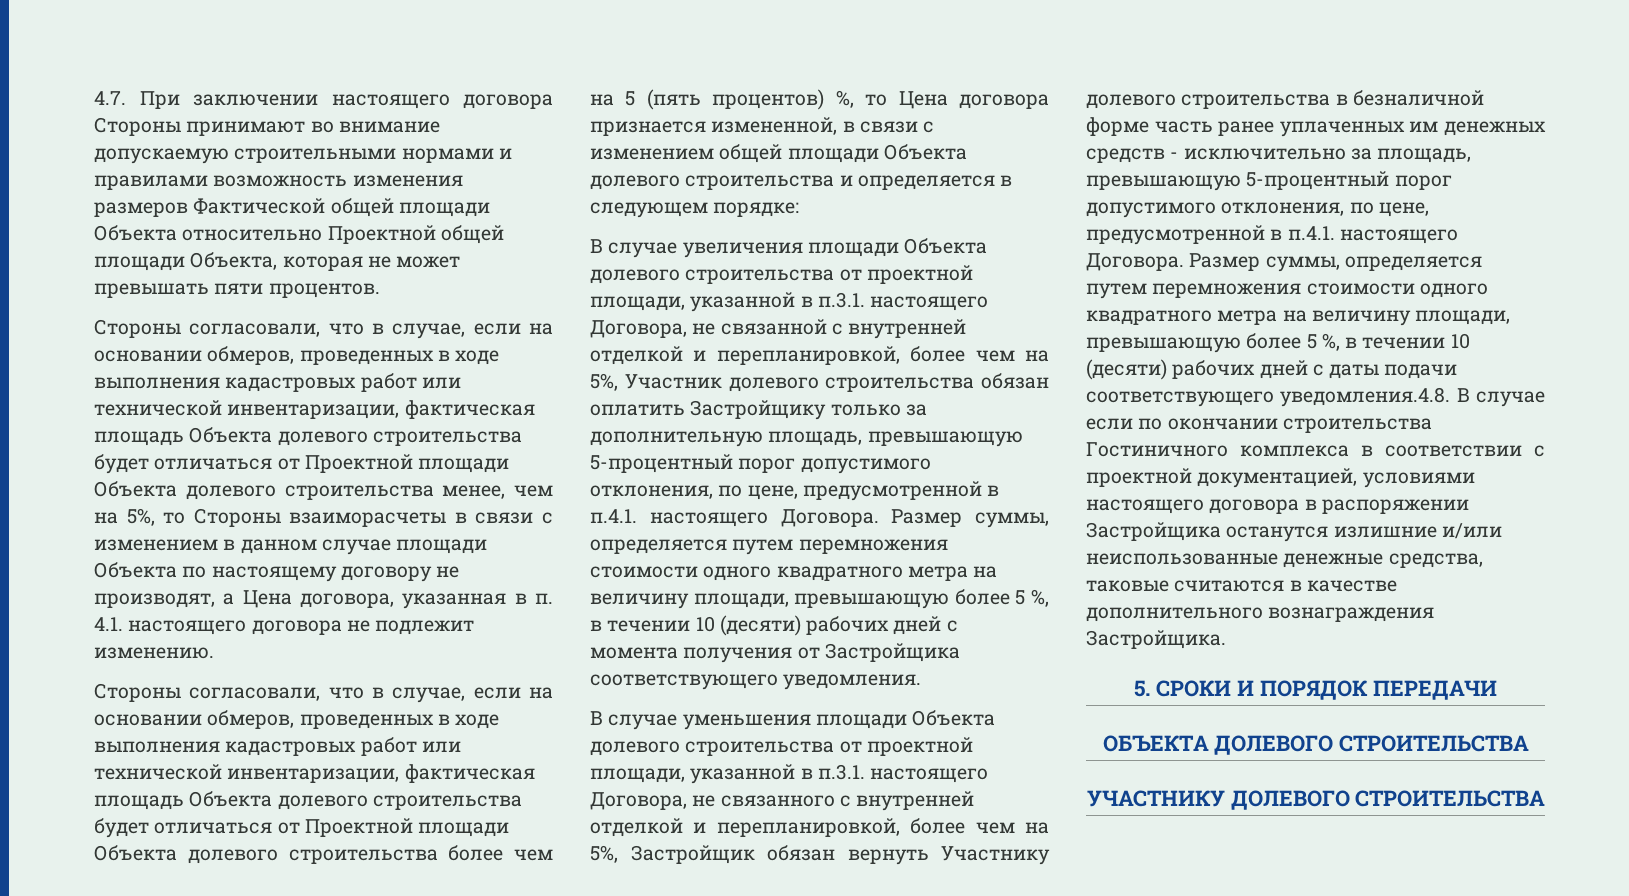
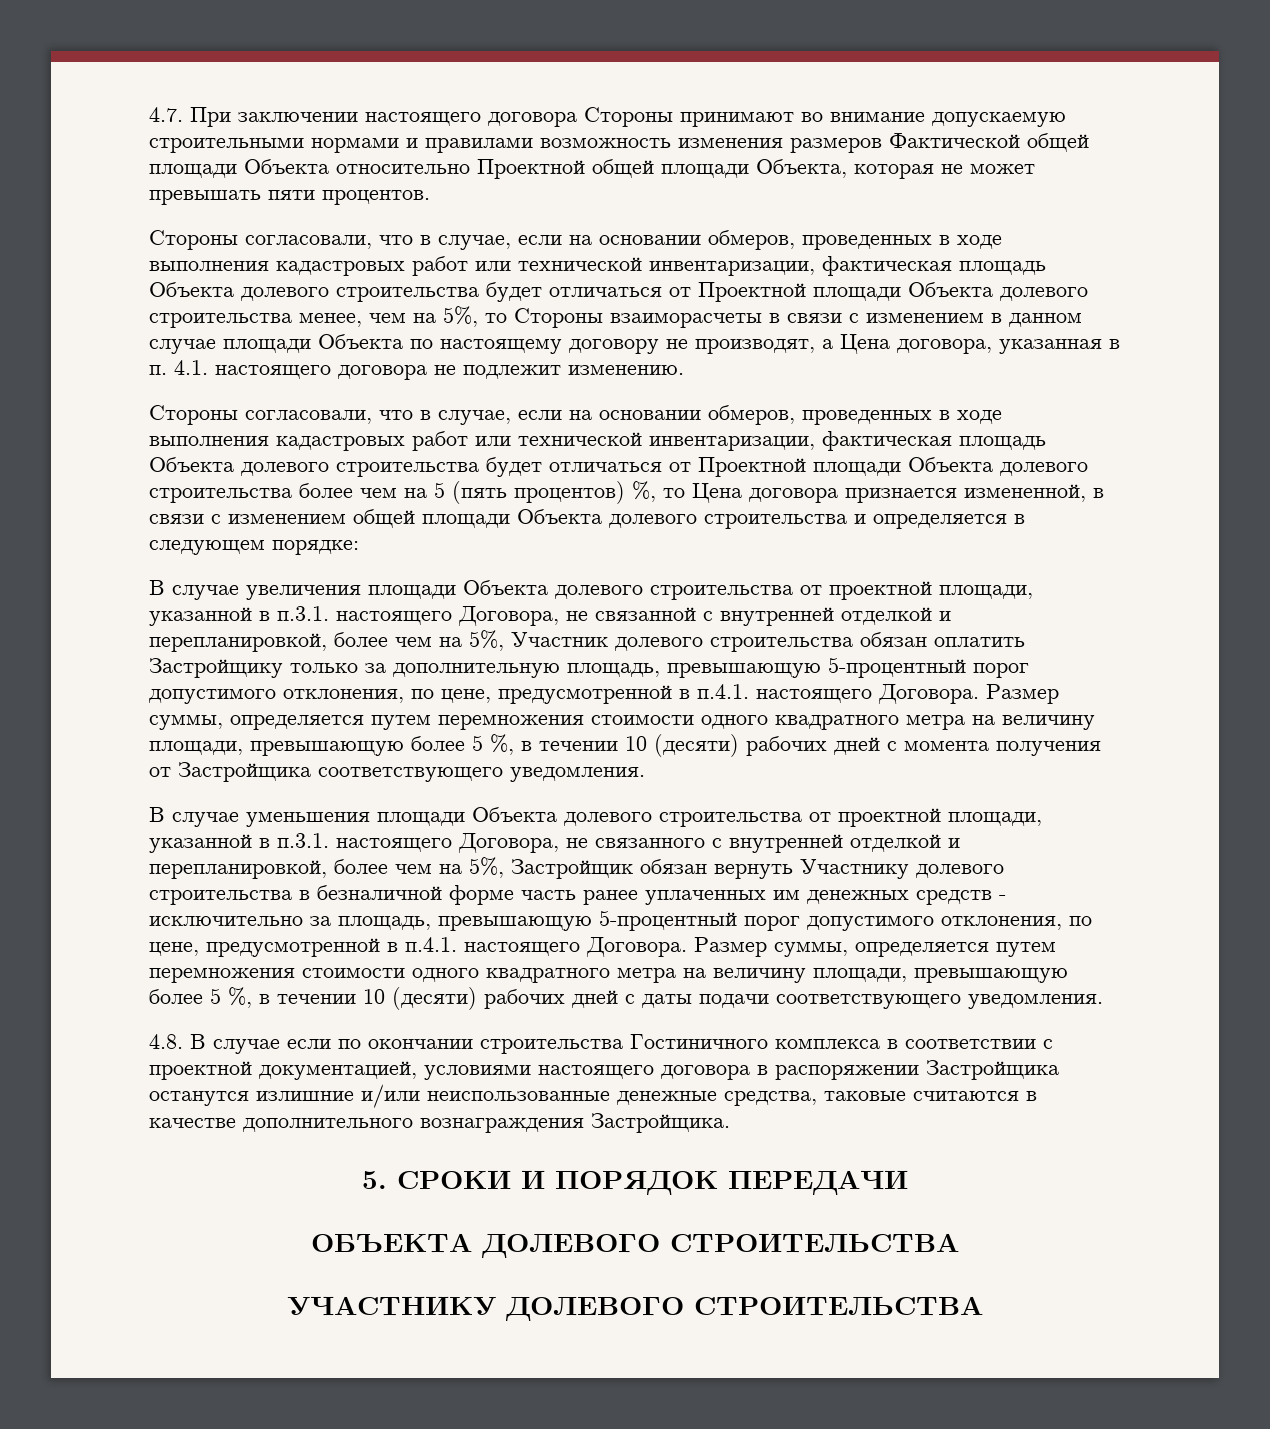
- Размер суммы, определяется путем перемножения стоимости одного квадратного метра на величину площади, превышающую более 5 %, в течении 10 (десяти) рабочих дней с даты подачи соответствующего уведомления.4.8. В случае если по окончании строительства Гостиничного комплекса в соответствии с проектной документацией, условиями настоящего договора в распоряжении Застройщика останутся излишние и/или неиспользованные денежные средства, таковые считаются в качестве дополнительного вознаграждения Застройщика.
+ Размер суммы, определяется путем перемножения стоимости одного квадратного метра на величину площади, превышающую более 5 %, в течении 10 (десяти) рабочих дней с даты подачи соответствующего уведомления.
+ 4.8. В случае если по окончании строительства Гостиничного комплекса в соответствии с проектной документацией, условиями настоящего договора в распоряжении Застройщика останутся излишние и/или неиспользованные денежные средства, таковые считаются в качестве дополнительного вознаграждения Застройщика.

